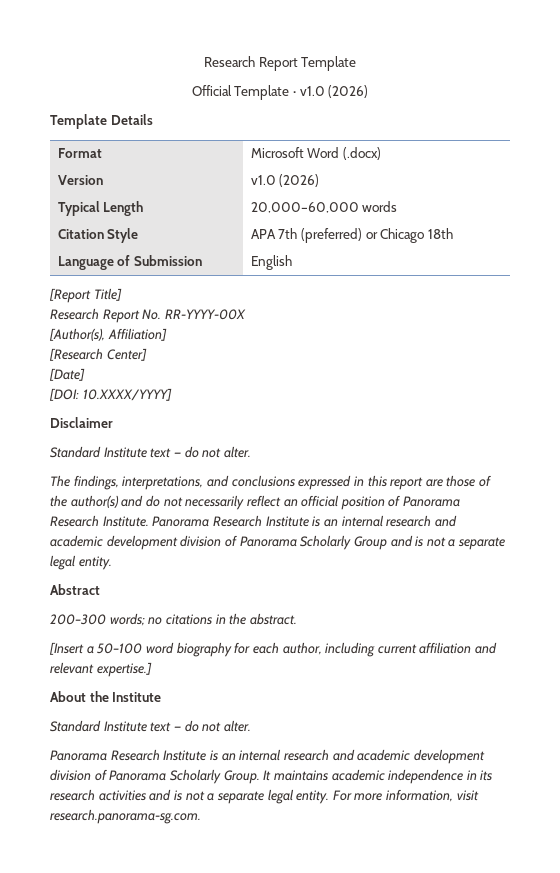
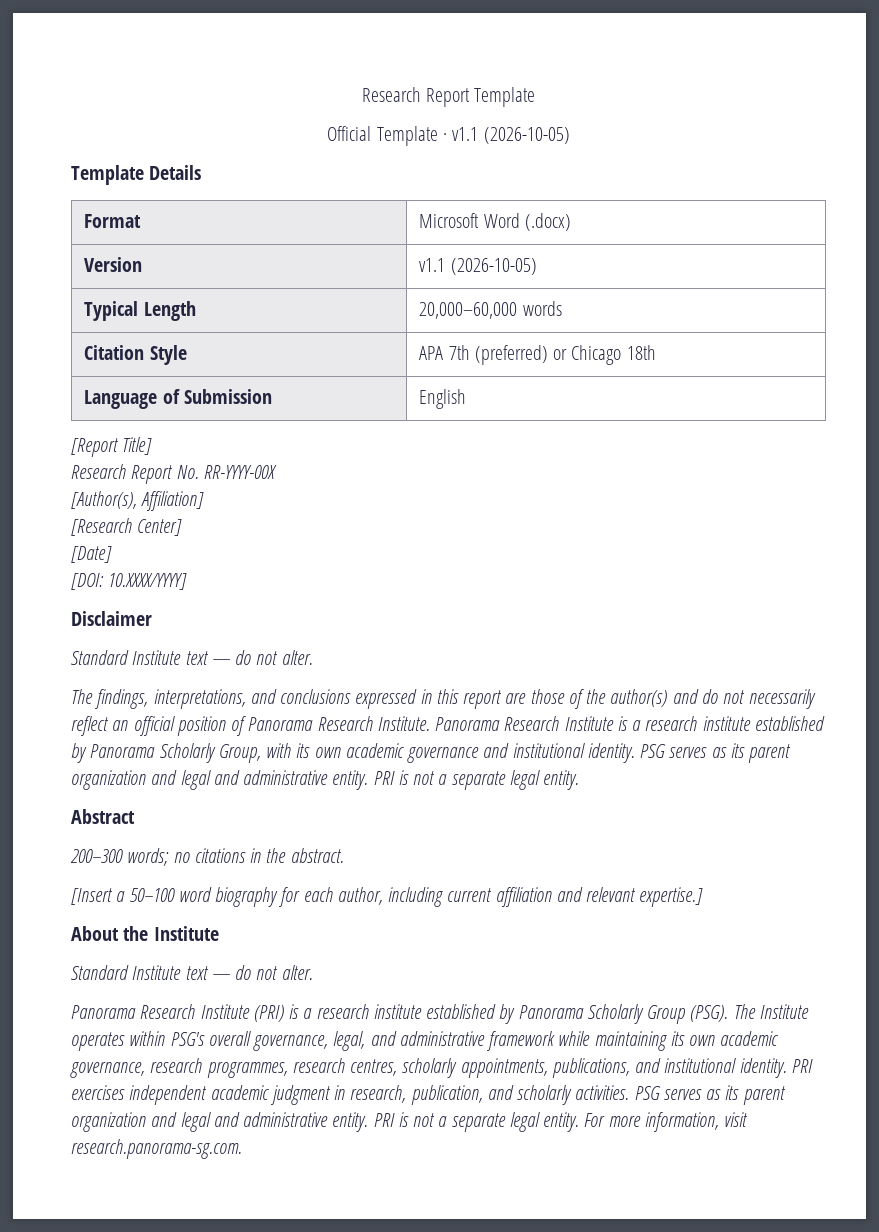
- Official Template · v1.0 (2026)
+ Official Template · v1.1 (2026-10-05)
- Version | v1.0 (2026)
+ Version | v1.1 (2026-10-05)
- Panorama Research Institute is an internal research and academic development division of Panorama Scholarly Group and is not a separate legal entity.
+ Panorama Research Institute is a research institute established by Panorama Scholarly Group, with its own academic governance and institutional identity. PSG serves as its parent organization and legal and administrative entity. PRI is not a separate legal entity.
- Panorama Research Institute is an internal research and academic development division of Panorama Scholarly Group. It maintains academic independence in its research activities and is not a separate legal entity.
+ Panorama Research Institute (PRI) is a research institute established by Panorama Scholarly Group (PSG). The Institute operates within PSG's overall governance, legal, and administrative framework while maintaining its own academic governance, research programmes, research centres, scholarly appointments, publications, and institutional identity. PRI exercises independent academic judgment in research, publication, and scholarly activities. PSG serves as its parent organization and legal and administrative entity. PRI is not a separate legal entity.

